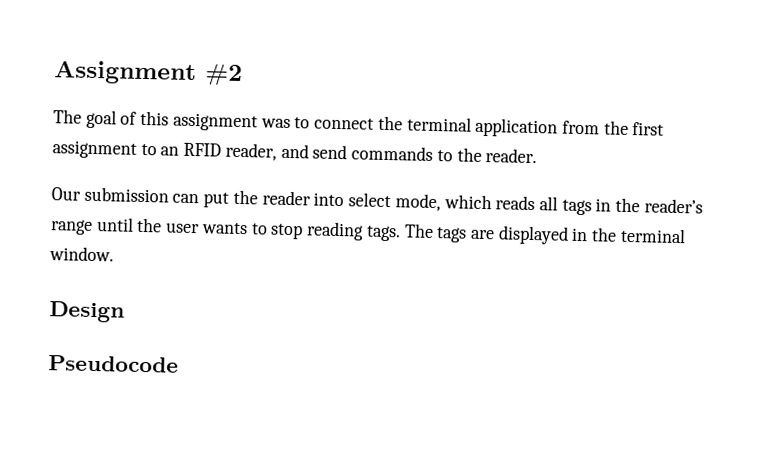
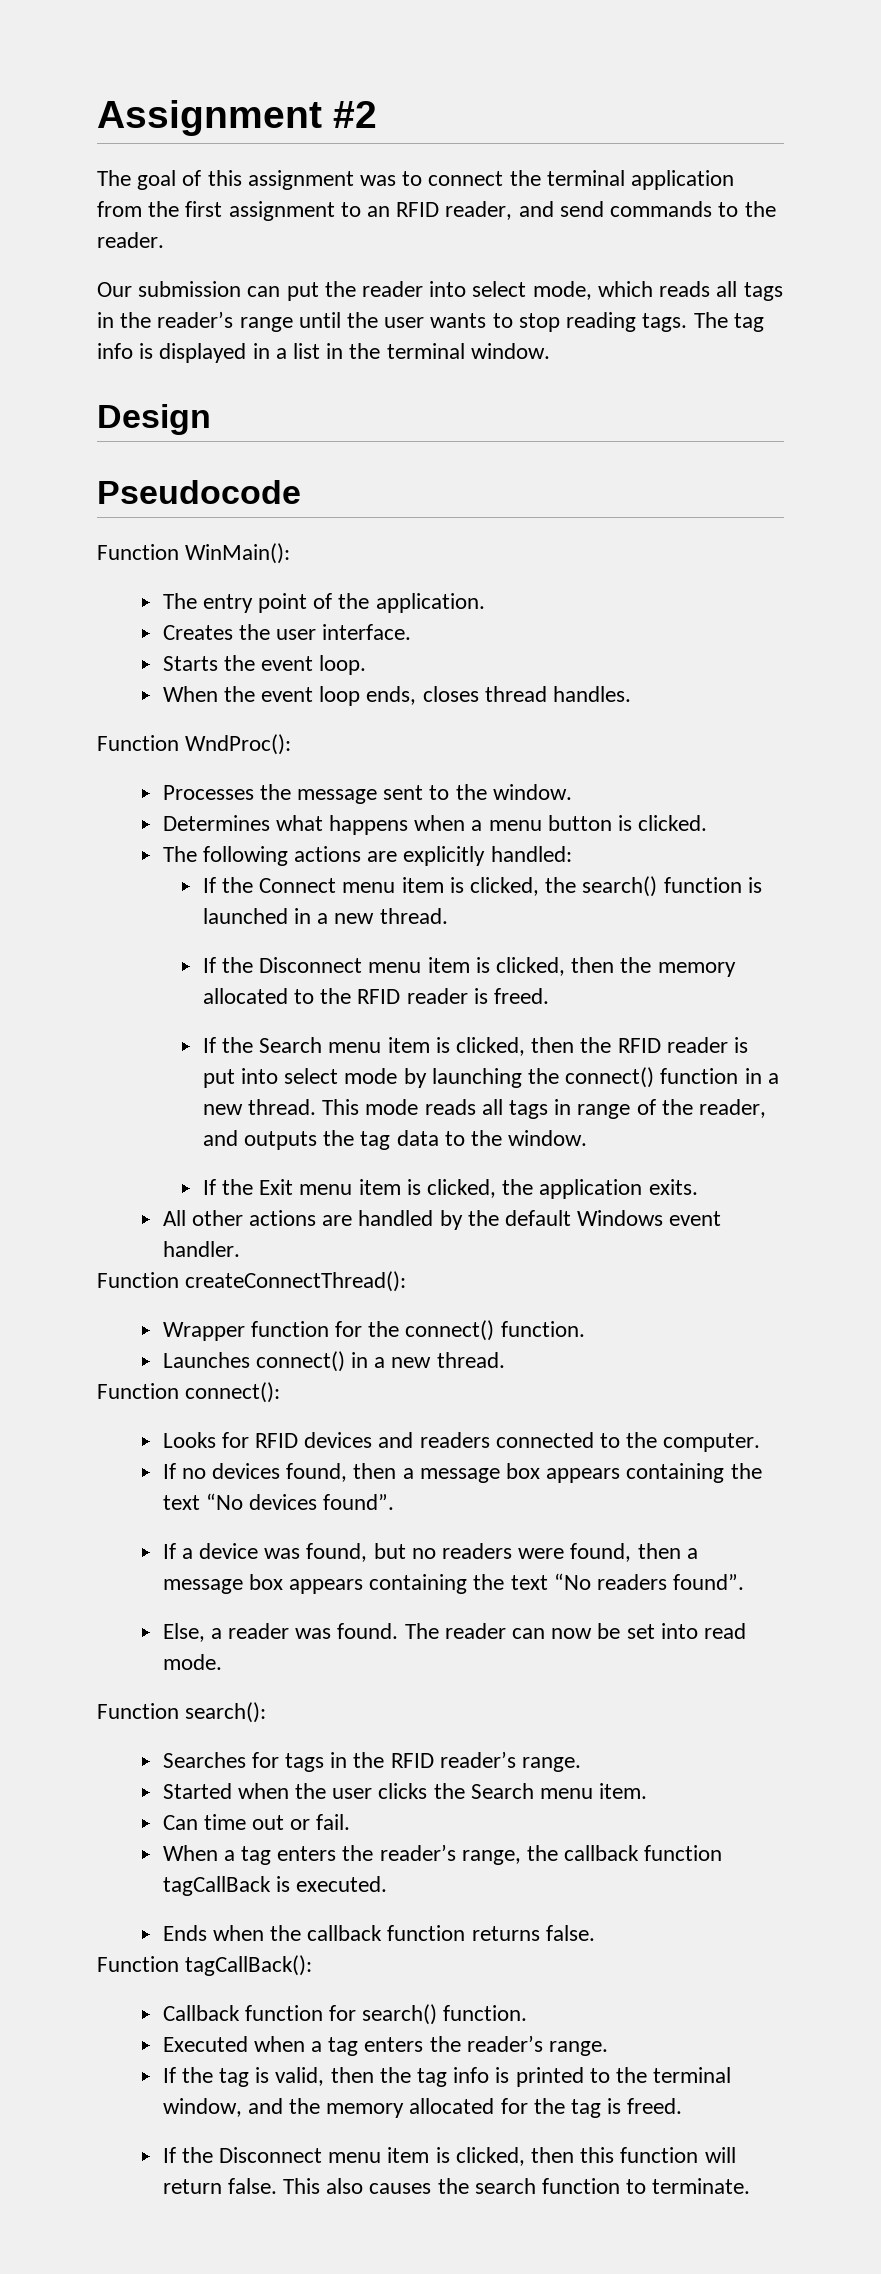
- The tags are displayed in the terminal window.
+ The tag info is displayed in a list in the terminal window.
+ Function WinMain():
+ The entry point of the application.
+ Creates the user interface.
+ Starts the event loop.
+ When the event loop ends, closes thread handles.
+ Function WndProc():
+ Processes the message sent to the window.
+ Determines what happens when a menu button is clicked.
+ The following actions are explicitly handled:
+ If the Connect menu item is clicked, the search() function is launched in a new thread.
+ If the Disconnect menu item is clicked, then the memory allocated to the RFID reader is freed.
+ If the Search menu item is clicked, then the RFID reader is put into select mode by launching the connect() function in a new thread. This mode reads all tags in range of the reader, and outputs the tag data to the window.
+ If the Exit menu item is clicked, the application exits.
+ All other actions are handled by the default Windows event handler.
+ Function createConnectThread():
+ Wrapper function for the connect() function.
+ Launches connect() in a new thread.
+ Function connect():
+ Looks for RFID devices and readers connected to the computer.
+ If no devices found, then a message box appears containing the text “No devices found”.
+ If a device was found, but no readers were found, then a message box appears containing the text “No readers found”.
+ Else, a reader was found. The reader can now be set into read mode.
+ Function search():
+ Searches for tags in the RFID reader’s range.
+ Started when the user clicks the Search menu item.
+ Can time out or fail.
+ When a tag enters the reader’s range, the callback function tagCallBack is executed.
+ Ends when the callback function returns false.
+ Function tagCallBack():
+ Callback function for search() function.
+ Executed when a tag enters the reader’s range.
+ If the tag is valid, then the tag info is printed to the terminal window, and the memory allocated for the tag is freed.
+ If the Disconnect menu item is clicked, then this function will return false. This also causes the search function to terminate.

